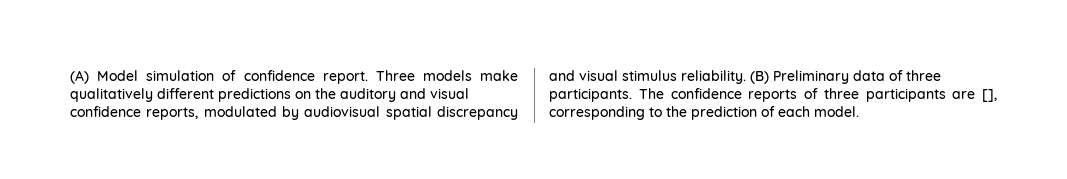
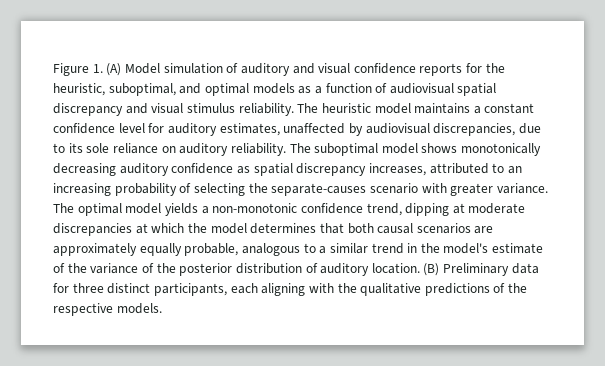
- (A) Model simulation of confidence report. Three models make qualitatively different predictions on the auditory and visual confidence reports, modulated by audiovisual spatial discrepancy and visual stimulus reliability.
+ Figure 1. (A) Model simulation of auditory and visual confidence reports for the heuristic, suboptimal, and optimal models as a function of audiovisual spatial discrepancy and visual stimulus reliability.
- (B) Preliminary data of three participants. The confidence reports of three participants are [], corresponding to the prediction of each model.
+ The heuristic model maintains a constant confidence level for auditory estimates, unaffected by audiovisual discrepancies, due to its sole reliance on auditory reliability. The suboptimal model shows monotonically decreasing auditory confidence as spatial discrepancy increases, attributed to an increasing probability of selecting the separate-causes scenario with greater variance. The optimal model yields a non-monotonic confidence trend, dipping at moderate discrepancies at which the model determines that both causal scenarios are approximately equally probable, analogous to a similar trend in the model's estimate of the variance of the posterior distribution of auditory location. (B) Preliminary data for three distinct participants, each aligning with the qualitative predictions of the respective models.

